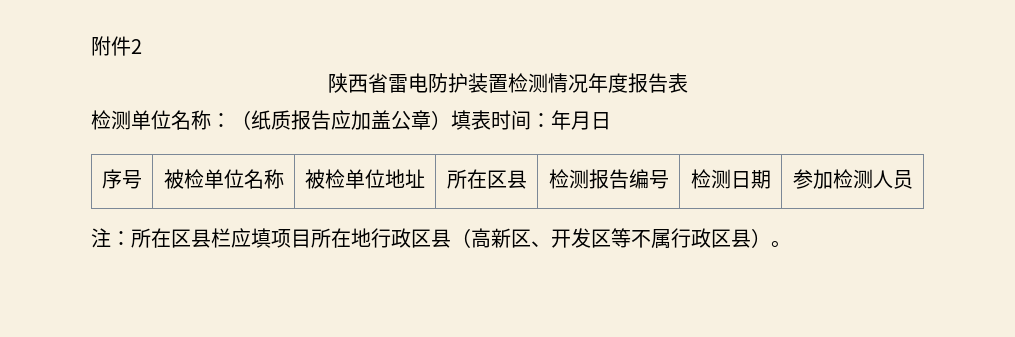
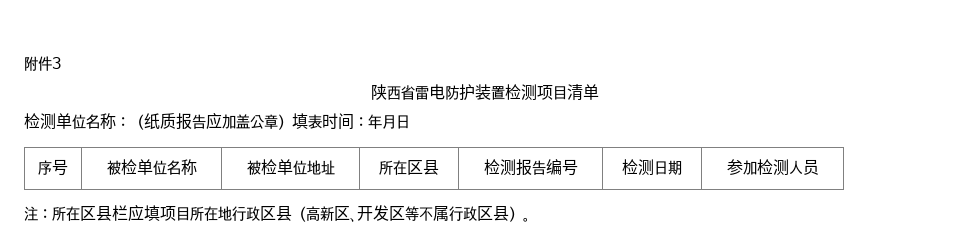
- 附件2
+ 附件3
- 陕西省雷电防护装置检测情况年度报告表
+ 陕西省雷电防护装置检测项目清单

